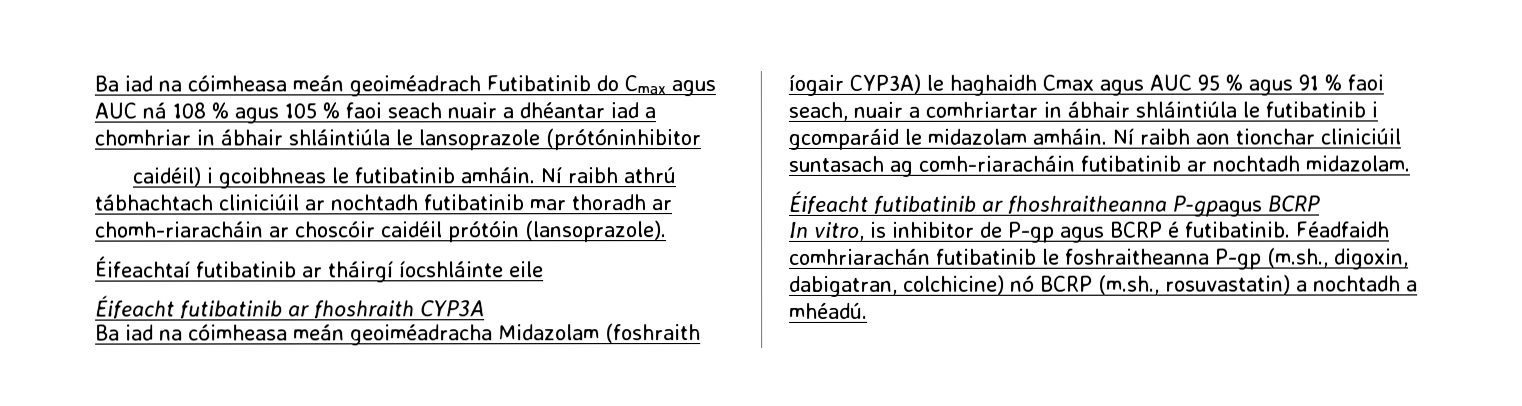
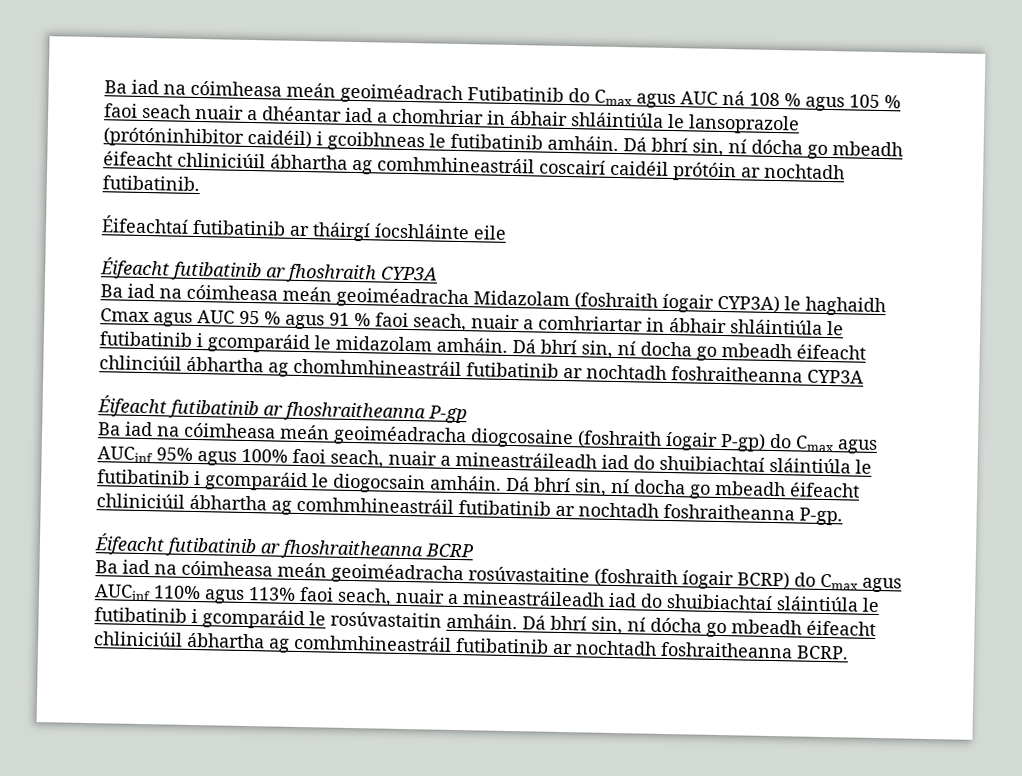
- Ba iad na cóimheasa meán geoiméadrach Futibatinib do Cmax agus AUC ná 108 % agus 105 % faoi seach nuair a dhéantar iad a chomhriar in ábhair shláintiúla le lansoprazole (prótóninhibitor
- caidéil) i gcoibhneas le futibatinib amháin.
+ Ba iad na cóimheasa meán geoiméadrach Futibatinib do Cmax agus AUC ná 108 % agus 105 % faoi seach nuair a dhéantar iad a chomhriar in ábhair shláintiúla le lansoprazole (prótóninhibitor caidéil) i gcoibhneas le futibatinib amháin.
- Ní raibh athrú tábhachtach cliniciúil ar nochtadh futibatinib mar thoradh ar chomh-riaracháin ar choscóir caidéil prótóin (lansoprazole).
+ Dá bhrí sin, ní dócha go mbeadh éifeacht chliniciúil ábhartha ag comhmhineastráil coscairí caidéil prótóin ar nochtadh futibatinib.
- Ní raibh aon tionchar cliniciúil suntasach ag comh-riaracháin futibatinib ar nochtadh midazolam.
- Éifeacht futibatinib ar fhoshraitheanna P-gpagus BCRP
- In vitro, is inhibitor de P-gp agus BCRP é futibatinib. Féadfaidh comhriarachán futibatinib le foshraitheanna P-gp (m.sh., digoxin, dabigatran, colchicine) nó BCRP (m.sh., rosuvastatin) a nochtadh a mhéadú.
+ Dá bhrí sin, ní docha go mbeadh éifeacht chlinciúil ábhartha ag chomhmhineastráil futibatinib ar nochtadh foshraitheanna CYP3A
+ Éifeacht futibatinib ar fhoshraitheanna P-gp
+ Ba iad na cóimheasa meán geoiméadracha diogcosaine (foshraith íogair P-gp) do Cmax agus AUCinf 95% agus 100% faoi seach, nuair a mineastráileadh iad do shuibiachtaí sláintiúla le futibatinib i gcomparáid le diogocsain amháin. Dá bhrí sin, ní docha go mbeadh éifeacht chliniciúil ábhartha ag comhmhineastráil futibatinib ar nochtadh foshraitheanna P-gp.
+ Éifeacht futibatinib ar fhoshraitheanna BCRP
+ Ba iad na cóimheasa meán geoiméadracha rosúvastaitine (foshraith íogair BCRP) do Cmax agus AUCinf 110% agus 113% faoi seach, nuair a mineastráileadh iad do shuibiachtaí sláintiúla le futibatinib i gcomparáid le rosúvastaitin amháin. Dá bhrí sin, ní dócha go mbeadh éifeacht chliniciúil ábhartha ag comhmhineastráil futibatinib ar nochtadh foshraitheanna BCRP.

